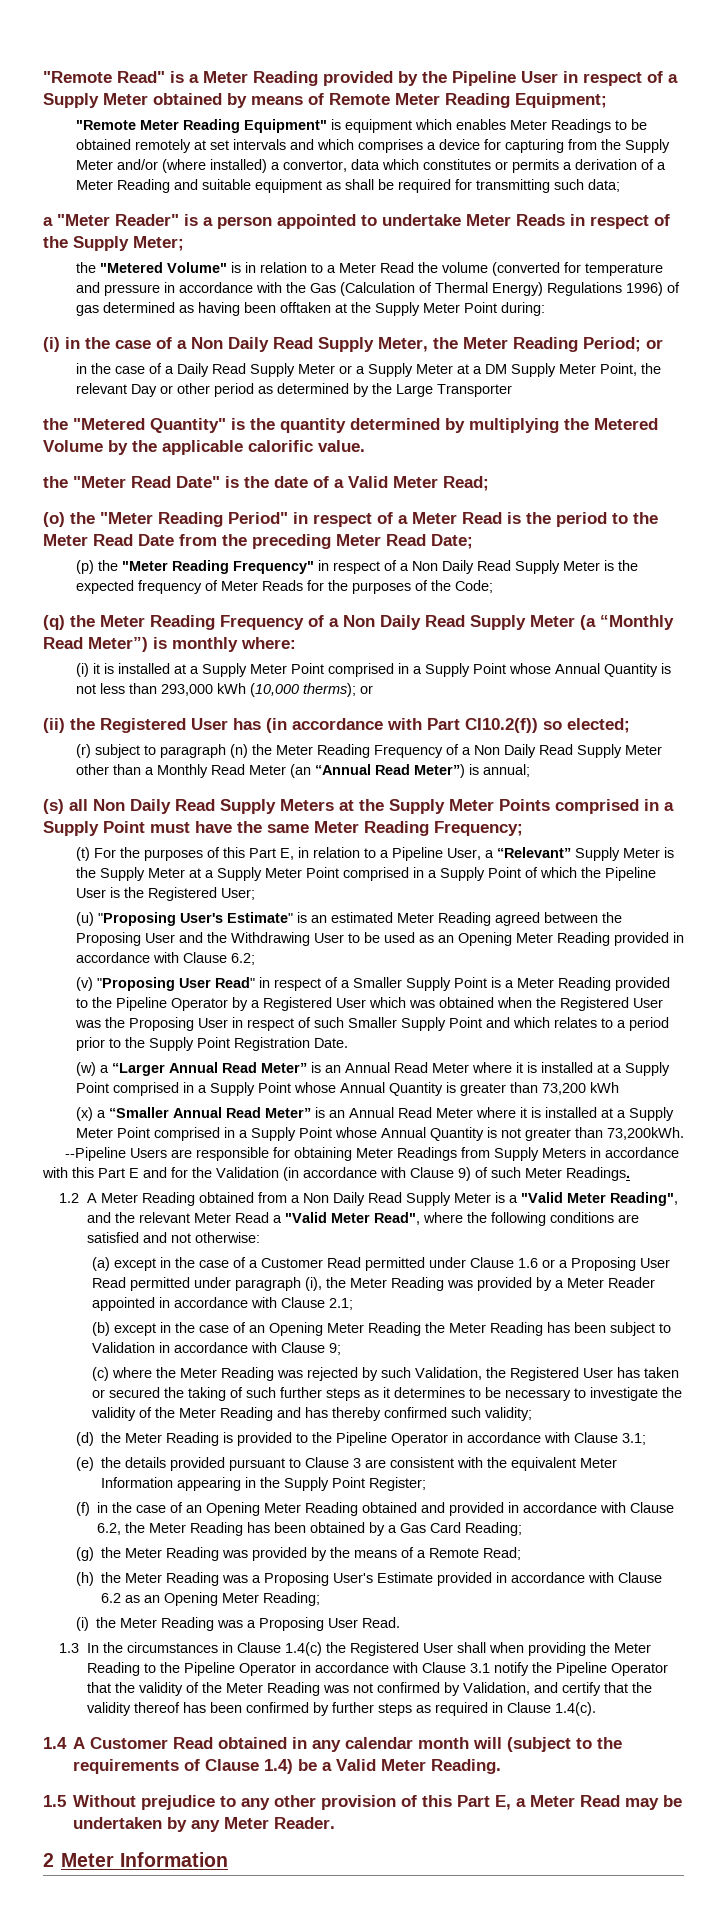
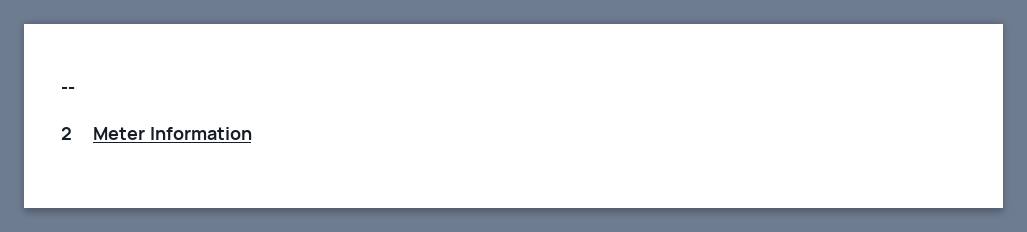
- "Remote Read" is a Meter Reading provided by the Pipeline User in respect of a Supply Meter obtained by means of Remote Meter Reading Equipment;
- "Remote Meter Reading Equipment" is equipment which enables Meter Readings to be obtained remotely at set intervals and which comprises a device for capturing from the Supply Meter and/or (where installed) a convertor, data which constitutes or permits a derivation of a Meter Reading and suitable equipment as shall be required for transmitting such data;
- a "Meter Reader" is a person appointed to undertake Meter Reads in respect of the Supply Meter;
- the "Metered Volume" is in relation to a Meter Read the volume (converted for temperature and pressure in accordance with the Gas (Calculation of Thermal Energy) Regulations 1996) of gas determined as having been offtaken at the Supply Meter Point during:
- (i) in the case of a Non Daily Read Supply Meter, the Meter Reading Period; or
- in the case of a Daily Read Supply Meter or a Supply Meter at a DM Supply Meter Point, the relevant Day or other period as determined by the Large Transporter
- the "Metered Quantity" is the quantity determined by multiplying the Metered Volume by the applicable calorific value.
- the "Meter Read Date" is the date of a Valid Meter Read;
- (o) the "Meter Reading Period" in respect of a Meter Read is the period to the Meter Read Date from the preceding Meter Read Date;
- (p) the "Meter Reading Frequency" in respect of a Non Daily Read Supply Meter is the expected frequency of Meter Reads for the purposes of the Code;
- (q) the Meter Reading Frequency of a Non Daily Read Supply Meter (a “Monthly Read Meter”) is monthly where:
- (i) it is installed at a Supply Meter Point comprised in a Supply Point whose Annual Quantity is not less than 293,000 kWh (10,000 therms); or
- (ii) the Registered User has (in accordance with Part CI10.2(f)) so elected;
- (r) subject to paragraph (n) the Meter Reading Frequency of a Non Daily Read Supply Meter other than a Monthly Read Meter (an “Annual Read Meter”) is annual;
- (s) all Non Daily Read Supply Meters at the Supply Meter Points comprised in a Supply Point must have the same Meter Reading Frequency;
- (t) For the purposes of this Part E, in relation to a Pipeline User, a “Relevant” Supply Meter is the Supply Meter at a Supply Meter Point comprised in a Supply Point of which the Pipeline User is the Registered User;
- (u) "Proposing User's Estimate" is an estimated Meter Reading agreed between the Proposing User and the Withdrawing User to be used as an Opening Meter Reading provided in accordance with Clause 6.2;
- (v) "Proposing User Read" in respect of a Smaller Supply Point is a Meter Reading provided to the Pipeline Operator by a Registered User which was obtained when the Registered User was the Proposing User in respect of such Smaller Supply Point and which relates to a period prior to the Supply Point Registration Date.
- (w) a “Larger Annual Read Meter” is an Annual Read Meter where it is installed at a Supply Point comprised in a Supply Point whose Annual Quantity is greater than 73,200 kWh
- (x) a “Smaller Annual Read Meter” is an Annual Read Meter where it is installed at a Supply Meter Point comprised in a Supply Point whose Annual Quantity is not greater than 73,200kWh.
- --Pipeline Users are responsible for obtaining Meter Readings from Supply Meters in accordance with this Part E and for the Validation (in accordance with Clause 9) of such Meter Readings.
- 1.2 A Meter Reading obtained from a Non Daily Read Supply Meter is a "Valid Meter Reading", and the relevant Meter Read a "Valid Meter Read", where the following conditions are satisfied and not otherwise:
- (a) except in the case of a Customer Read permitted under Clause 1.6 or a Proposing User Read permitted under paragraph (i), the Meter Reading was provided by a Meter Reader appointed in accordance with Clause 2.1;
- (b) except in the case of an Opening Meter Reading the Meter Reading has been subject to Validation in accordance with Clause 9;
- (c) where the Meter Reading was rejected by such Validation, the Registered User has taken or secured the taking of such further steps as it determines to be necessary to investigate the validity of the Meter Reading and has thereby confirmed such validity;
- (d) the Meter Reading is provided to the Pipeline Operator in accordance with Clause 3.1;
- (e) the details provided pursuant to Clause 3 are consistent with the equivalent Meter Information appearing in the Supply Point Register;
- (f) in the case of an Opening Meter Reading obtained and provided in accordance with Clause 6.2, the Meter Reading has been obtained by a Gas Card Reading;
- (g) the Meter Reading was provided by the means of a Remote Read;
- (h) the Meter Reading was a Proposing User's Estimate provided in accordance with Clause 6.2 as an Opening Meter Reading;
- (i) the Meter Reading was a Proposing User Read.
- 1.3 In the circumstances in Clause 1.4(c) the Registered User shall when providing the Meter Reading to the Pipeline Operator in accordance with Clause 3.1 notify the Pipeline Operator that the validity of the Meter Reading was not confirmed by Validation, and certify that the validity thereof has been confirmed by further steps as required in Clause 1.4(c).
- 1.4 A Customer Read obtained in any calendar month will (subject to the requirements of Clause 1.4) be a Valid Meter Reading.
- 1.5 Without prejudice to any other provision of this Part E, a Meter Read may be undertaken by any Meter Reader.
+ --

